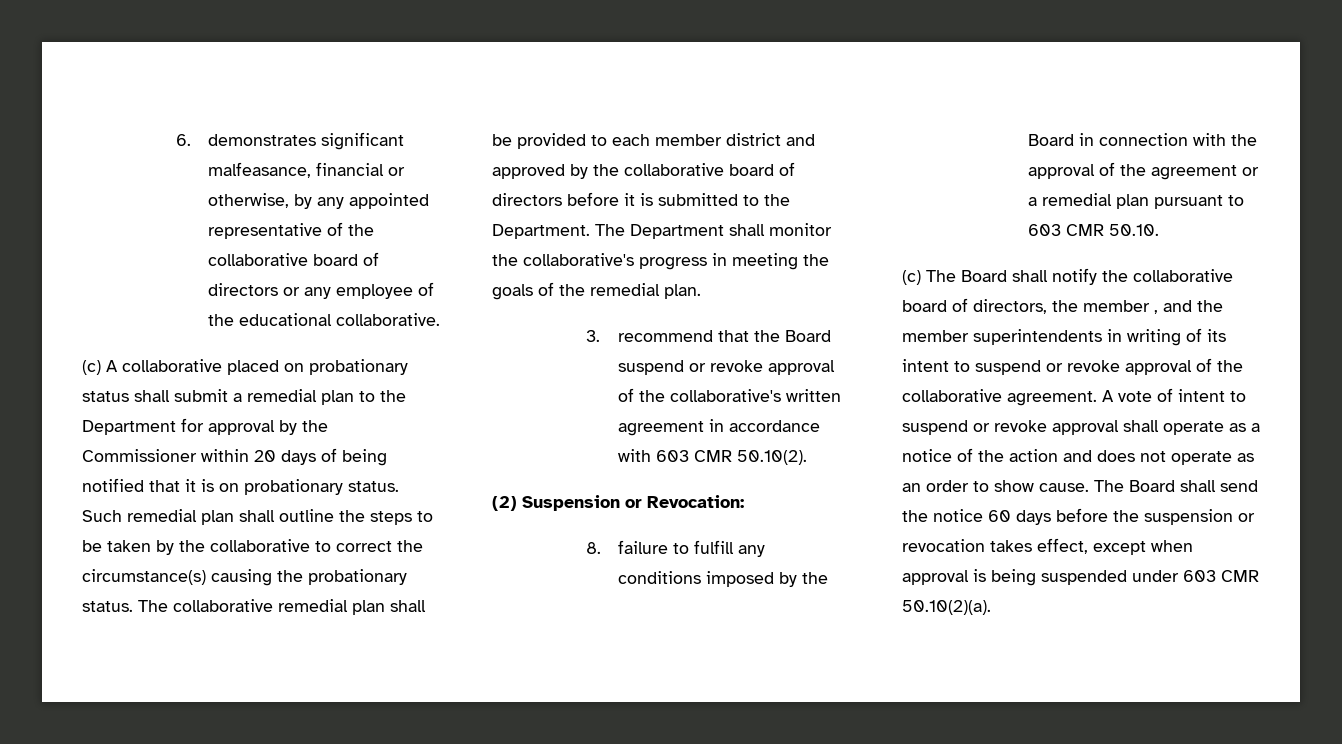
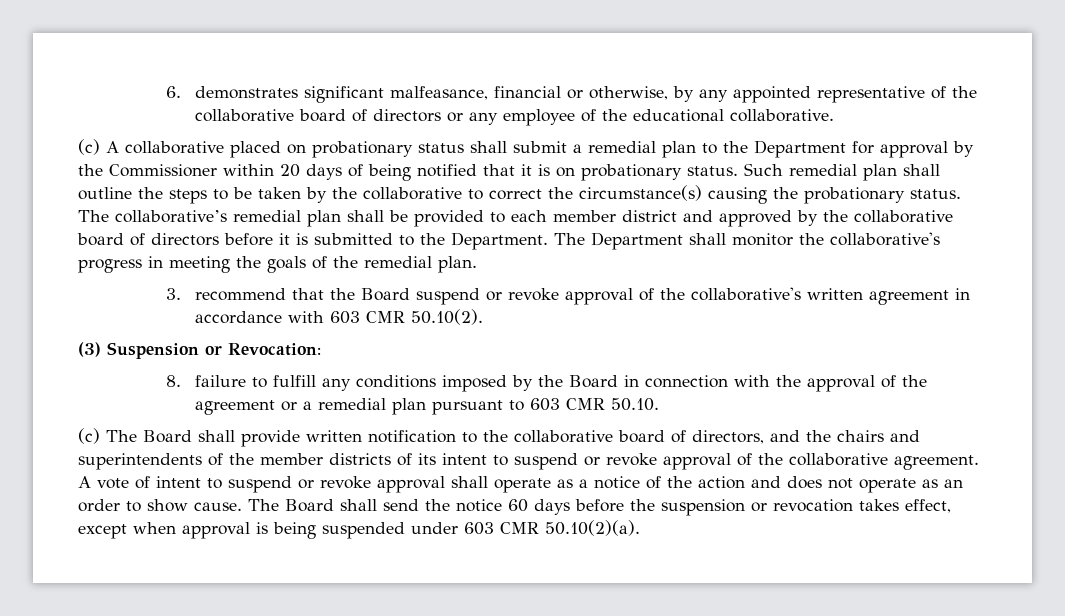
- The collaborative remedial plan shall be provided to each member district and approved by the collaborative board of directors before it is submitted to the Department.
+ The collaborative’s remedial plan shall be provided to each member district and approved by the collaborative board of directors before it is submitted to the Department.
- (2) Suspension or Revocation:
+ (3) Suspension or Revocation:
- (c) The Board shall notify the collaborative board of directors, the member , and the member superintendents in writing of its intent to suspend or revoke approval of the collaborative agreement.
+ (c) The Board shall provide written notification to the collaborative board of directors, and the chairs and superintendents of the member districts of its intent to suspend or revoke approval of the collaborative agreement.

